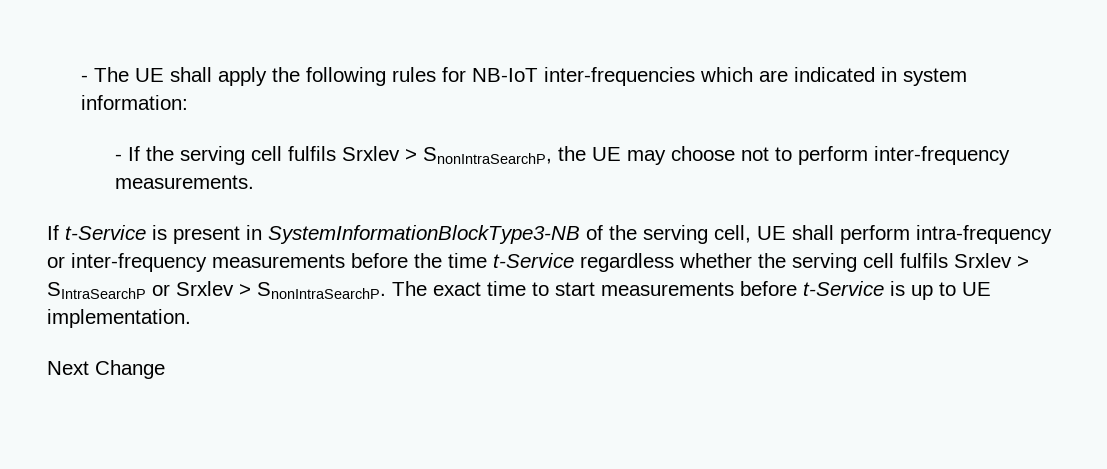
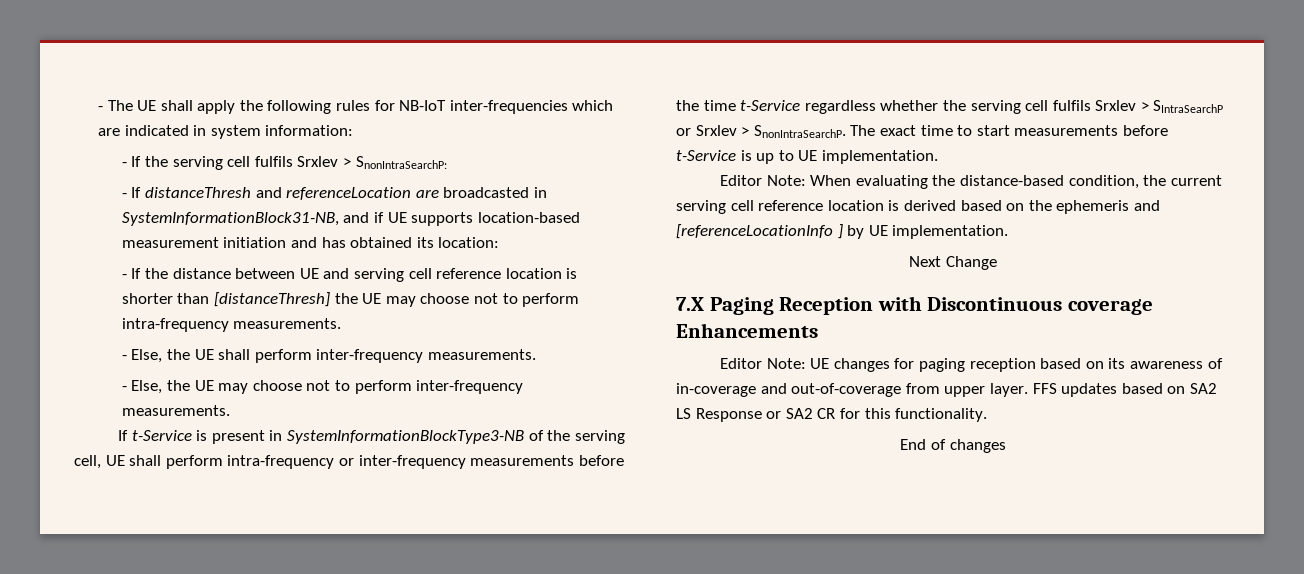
- - If the serving cell fulfils Srxlev > SnonIntraSearchP, the UE may choose not to perform inter-frequency measurements.
+ - If the serving cell fulfils Srxlev > SnonIntraSearchP:
+ - If distanceThresh and referenceLocation are broadcasted in SystemInformationBlock31-NB, and if UE supports location-based measurement initiation and has obtained its location:
+ - If the distance between UE and serving cell reference location is shorter than [distanceThresh] the UE may choose not to perform intra-frequency measurements.
+ - Else, the UE shall perform inter-frequency measurements.
+ - Else, the UE may choose not to perform inter-frequency measurements.
+ Editor Note: When evaluating the distance-based condition, the current serving cell reference location is derived based on the ephemeris and [referenceLocationInfo ] by UE implementation.
  Next Change
+ 7.X Paging Reception with Discontinuous coverage Enhancements
+ Editor Note: UE changes for paging reception based on its awareness of in-coverage and out-of-coverage from upper layer. FFS updates based on SA2 LS Response or SA2 CR for this functionality.
+ End of changes

